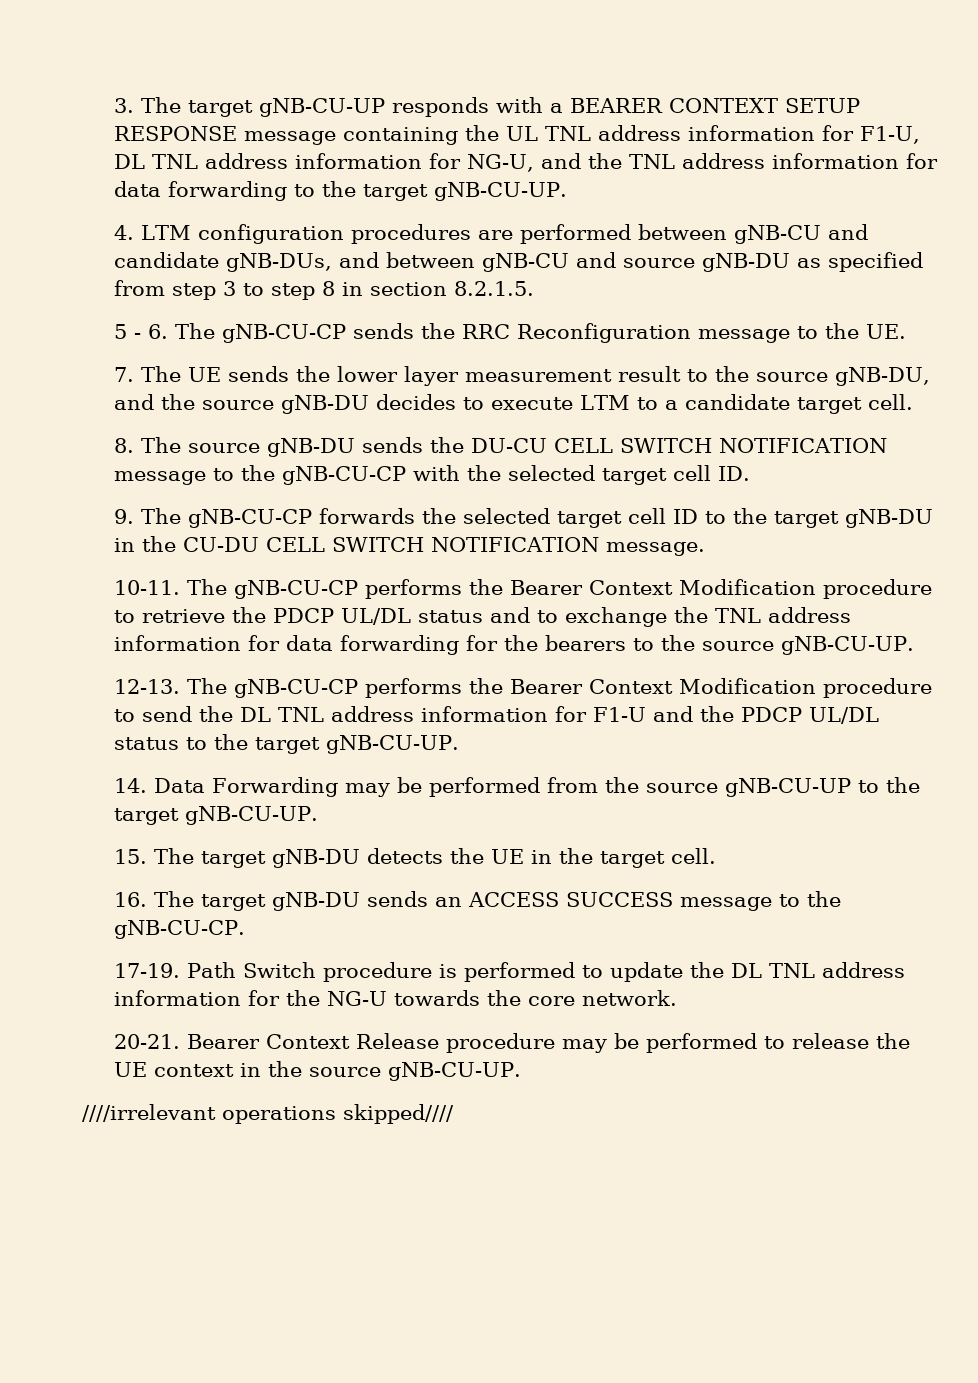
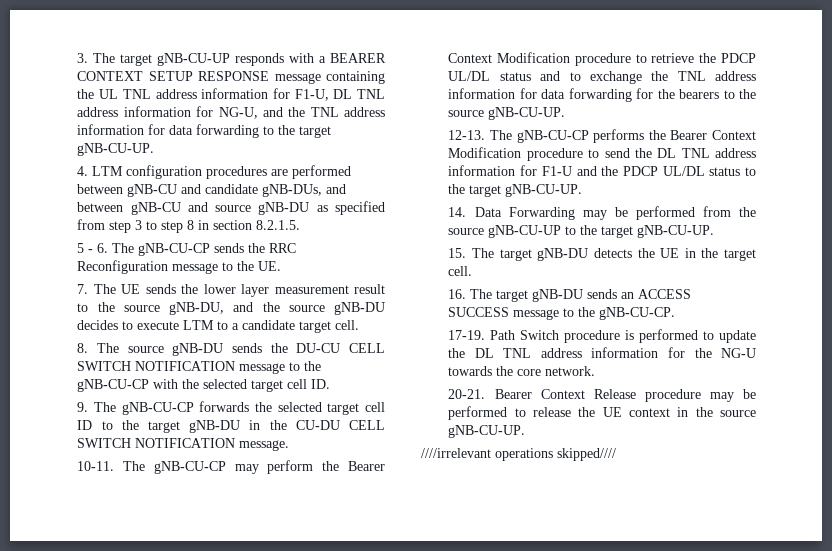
- The gNB-CU-CP performs the Bearer Context Modification procedure to retrieve the PDCP UL/DL status and to exchange the TNL address information for data forwarding for the bearers to the source gNB-CU-UP.
+ The gNB-CU-CP may perform the Bearer Context Modification procedure to retrieve the PDCP UL/DL status and to exchange the TNL address information for data forwarding for the bearers to the source gNB-CU-UP.

